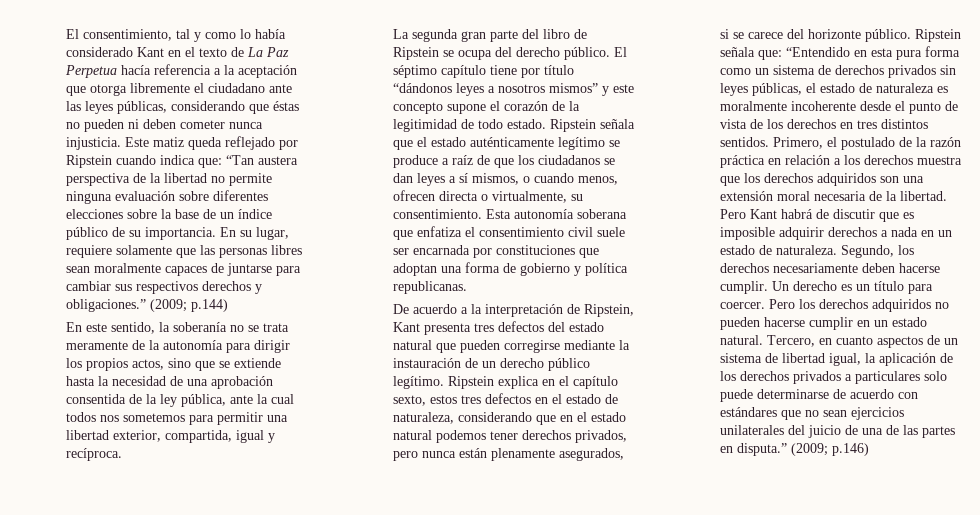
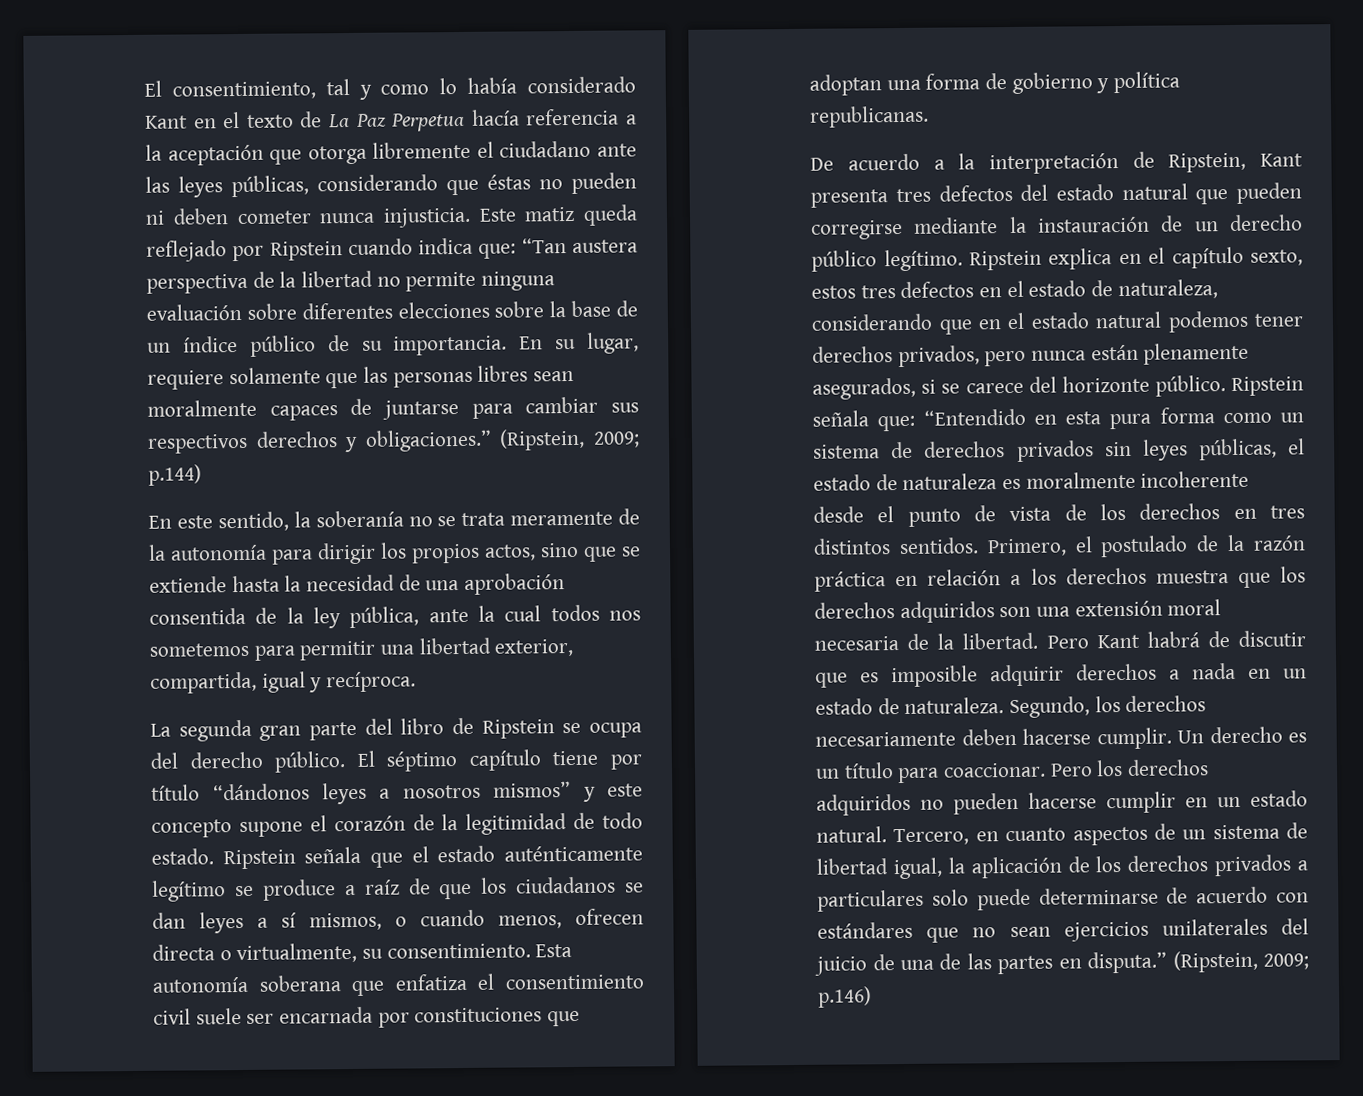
- (2009; p.144)
+ (Ripstein, 2009; p.144)
- Un derecho es un título para coercer.
+ Un derecho es un título para coaccionar.
- (2009; p.146)
+ (Ripstein, 2009; p.146)

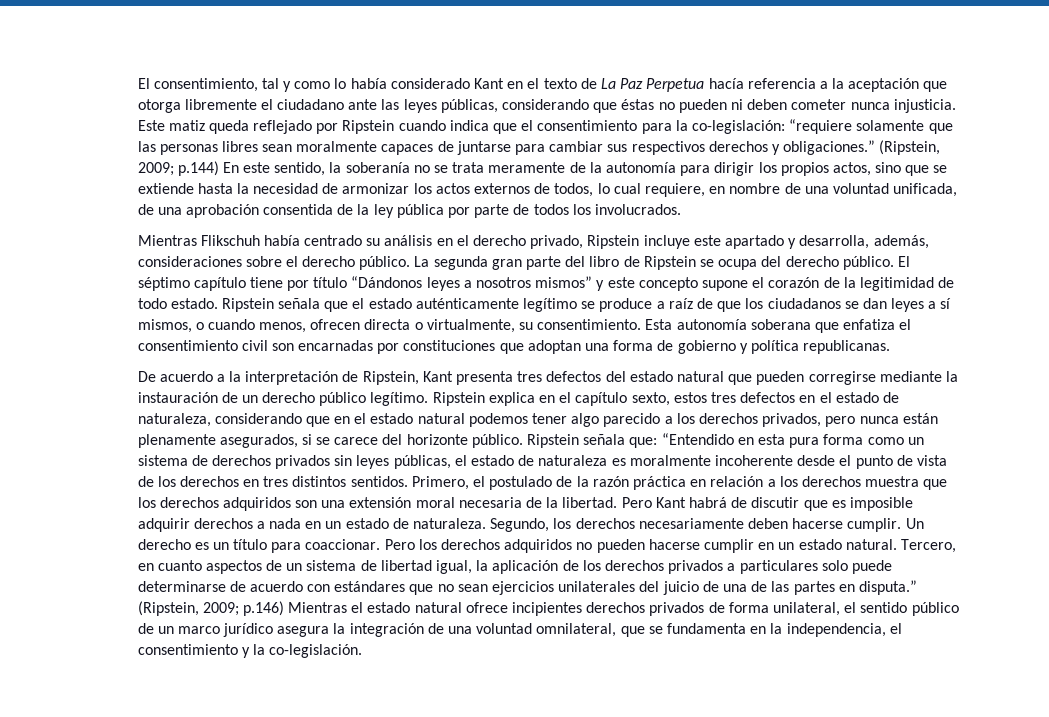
- Este matiz queda reflejado por Ripstein cuando indica que: “Tan austera perspectiva de la libertad no permite ninguna evaluación sobre diferentes elecciones sobre la base de un índice público de su importancia. En su lugar, requiere solamente que las personas libres sean moralmente capaces de juntarse para cambiar sus respectivos derechos y obligaciones.”
+ Este matiz queda reflejado por Ripstein cuando indica que el consentimiento para la co-legislación: “requiere solamente que las personas libres sean moralmente capaces de juntarse para cambiar sus respectivos derechos y obligaciones.”
- (Ripstein, 2009; p.144)
- En este sentido, la soberanía no se trata meramente de la autonomía para dirigir los propios actos, sino que se extiende hasta la necesidad de una aprobación consentida de la ley pública, ante la cual todos nos sometemos para permitir una libertad exterior, compartida, igual y recíproca.
- La segunda gran parte del libro de Ripstein se ocupa del derecho público.
+ (Ripstein, 2009; p.144) En este sentido, la soberanía no se trata meramente de la autonomía para dirigir los propios actos, sino que se extiende hasta la necesidad de armonizar los actos externos de todos, lo cual requiere, en nombre de una voluntad unificada, de una aprobación consentida de la ley pública por parte de todos los involucrados.
+ Mientras Flikschuh había centrado su análisis en el derecho privado, Ripstein incluye este apartado y desarrolla, además, consideraciones sobre el derecho público. La segunda gran parte del libro de Ripstein se ocupa del derecho público.
- El séptimo capítulo tiene por título “dándonos leyes a nosotros mismos” y este concepto supone el corazón de la legitimidad de todo estado.
+ El séptimo capítulo tiene por título “Dándonos leyes a nosotros mismos” y este concepto supone el corazón de la legitimidad de todo estado.
- Esta autonomía soberana que enfatiza el consentimiento civil suele ser encarnada por constituciones que adoptan una forma de gobierno y política republicanas.
+ Esta autonomía soberana que enfatiza el consentimiento civil son encarnadas por constituciones que adoptan una forma de gobierno y política republicanas.
- Ripstein explica en el capítulo sexto, estos tres defectos en el estado de naturaleza, considerando que en el estado natural podemos tener derechos privados, pero nunca están plenamente asegurados, si se carece del horizonte público.
+ Ripstein explica en el capítulo sexto, estos tres defectos en el estado de naturaleza, considerando que en el estado natural podemos tener algo parecido a los derechos privados, pero nunca están plenamente asegurados, si se carece del horizonte público.
- (Ripstein, 2009; p.146)
+ (Ripstein, 2009; p.146) Mientras el estado natural ofrece incipientes derechos privados de forma unilateral, el sentido público de un marco jurídico asegura la integración de una voluntad omnilateral, que se fundamenta en la independencia, el consentimiento y la co-legislación.

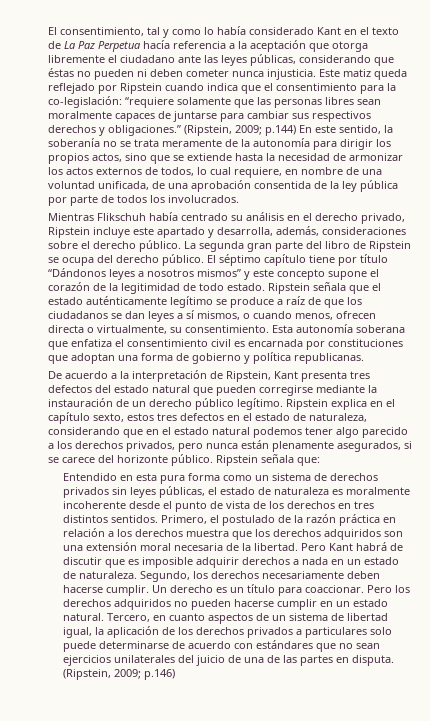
- Esta autonomía soberana que enfatiza el consentimiento civil son encarnadas por constituciones que adoptan una forma de gobierno y política republicanas.
+ Esta autonomía soberana que enfatiza el consentimiento civil es encarnada por constituciones que adoptan una forma de gobierno y política republicanas.
- Ripstein señala que: “Entendido en esta pura forma como un sistema de derechos privados sin leyes públicas, el estado de naturaleza es moralmente incoherente desde el punto de vista de los derechos en tres distintos sentidos.
+ Ripstein señala que:
+ Entendido en esta pura forma como un sistema de derechos privados sin leyes públicas, el estado de naturaleza es moralmente incoherente desde el punto de vista de los derechos en tres distintos sentidos.
- Tercero, en cuanto aspectos de un sistema de libertad igual, la aplicación de los derechos privados a particulares solo puede determinarse de acuerdo con estándares que no sean ejercicios unilaterales del juicio de una de las partes en disputa.”
+ Tercero, en cuanto aspectos de un sistema de libertad igual, la aplicación de los derechos privados a particulares solo puede determinarse de acuerdo con estándares que no sean ejercicios unilaterales del juicio de una de las partes en disputa.
- (Ripstein, 2009; p.146) Mientras el estado natural ofrece incipientes derechos privados de forma unilateral, el sentido público de un marco jurídico asegura la integración de una voluntad omnilateral, que se fundamenta en la independencia, el consentimiento y la co-legislación.
+ (Ripstein, 2009; p.146)

